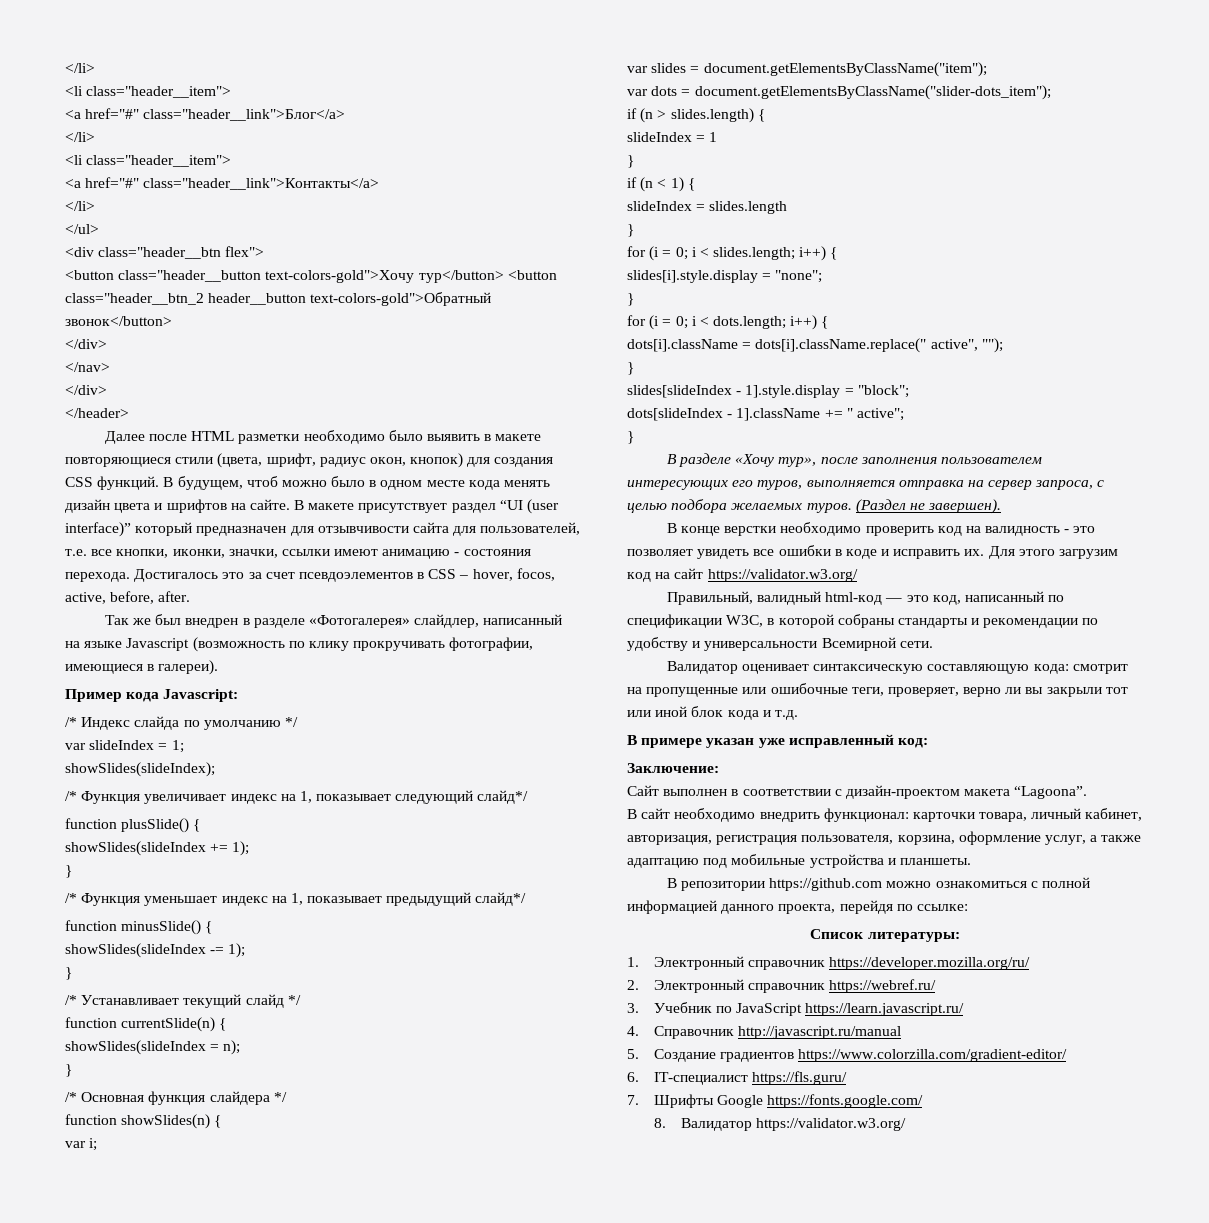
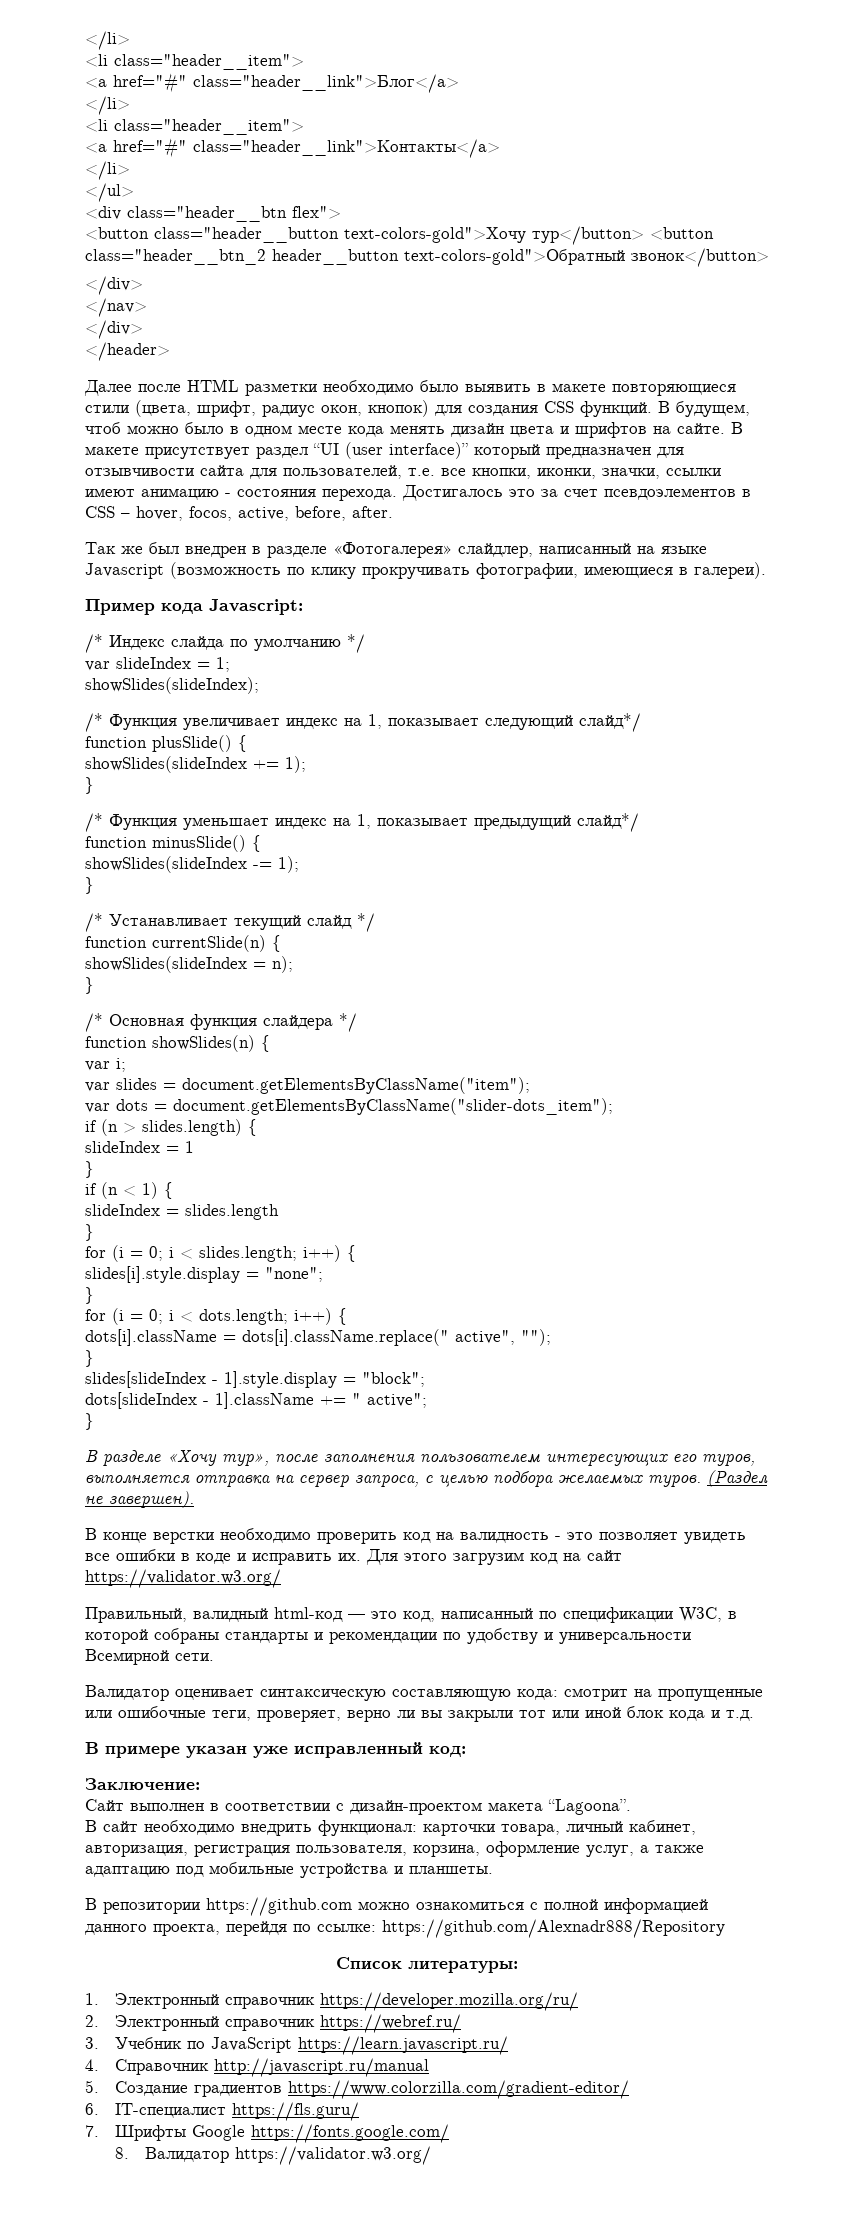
- В репозитории https://github.com можно ознакомиться с полной информацией данного проекта, перейдя по ссылке:
+ В репозитории https://github.com можно ознакомиться с полной информацией данного проекта, перейдя по ссылке: https://github.com/Alexnadr888/Repository

